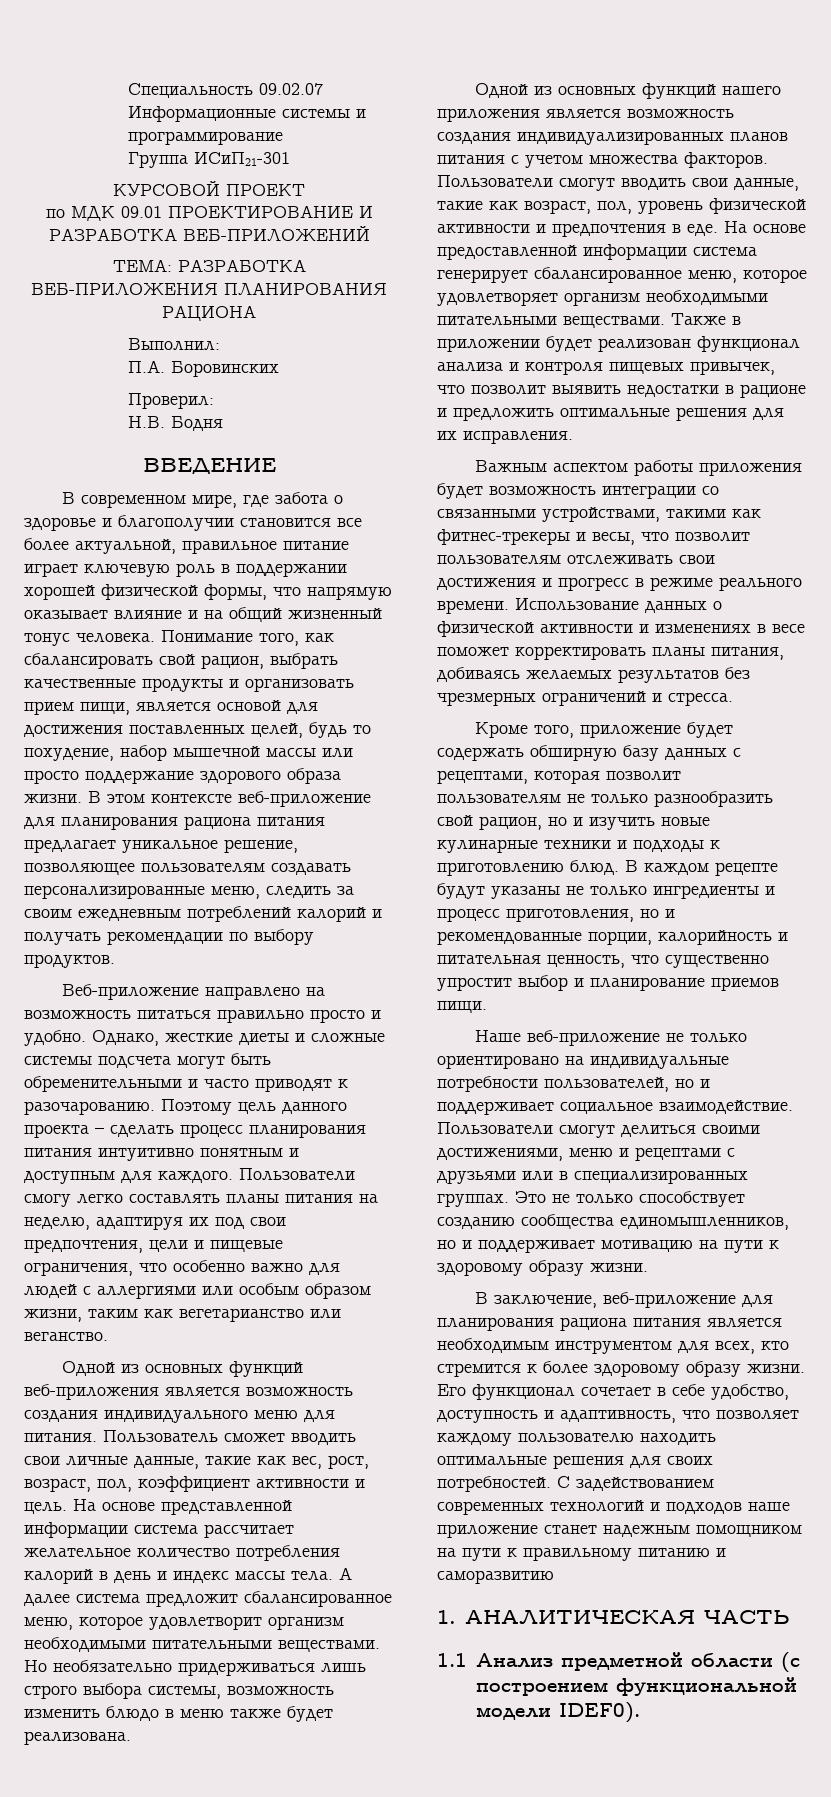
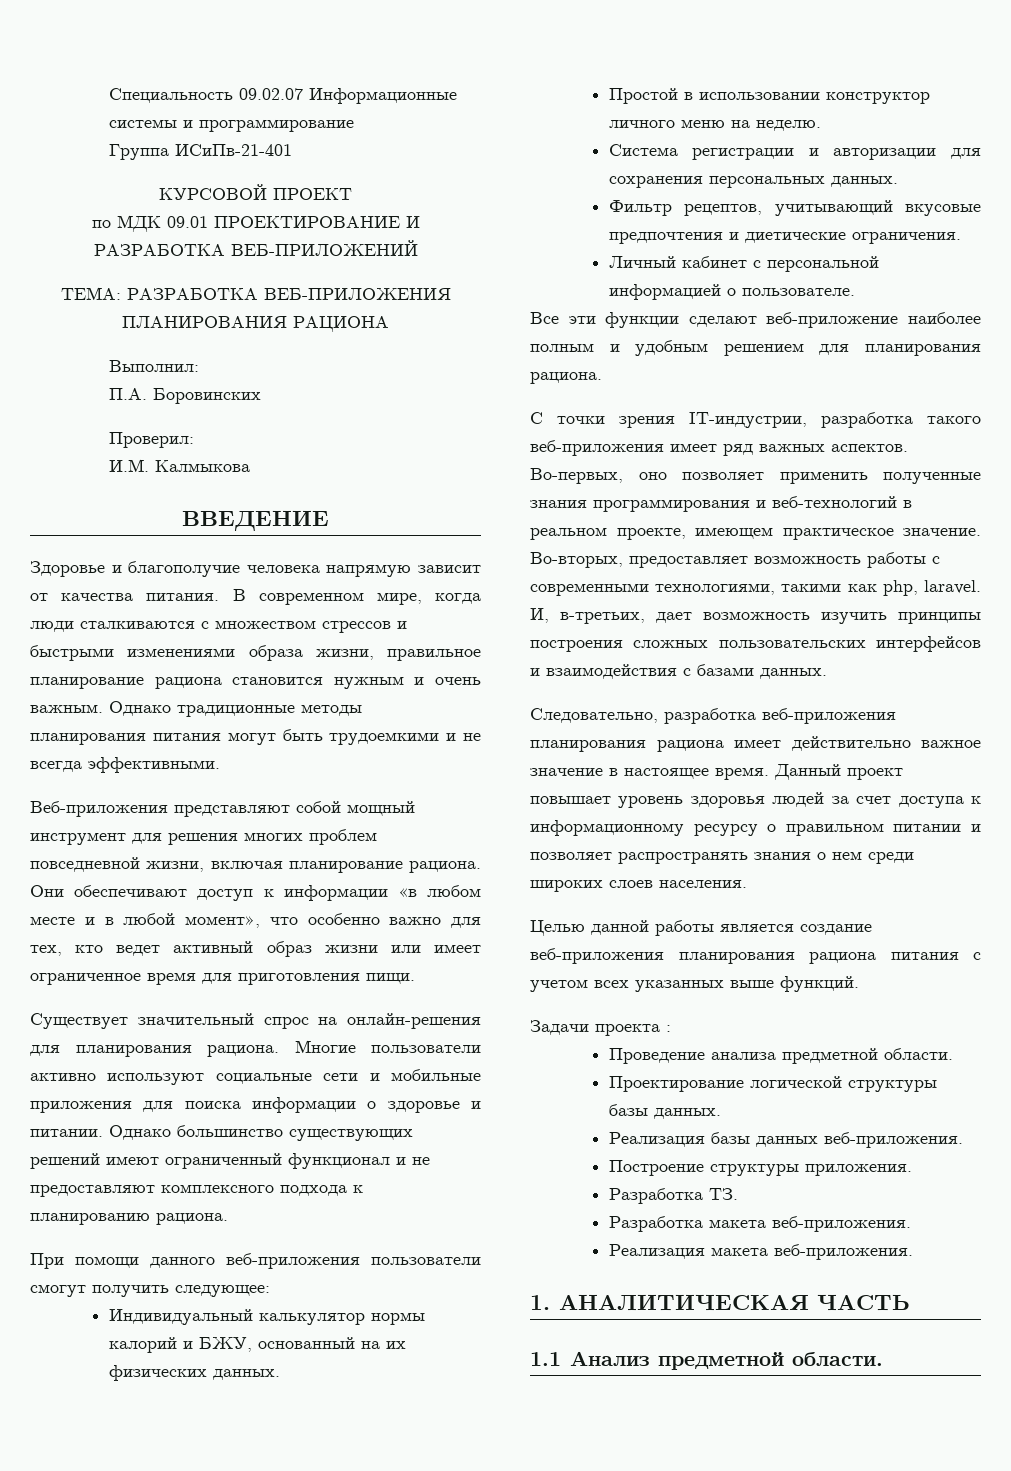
- Группа ИСиП21-301
+ Группа ИСиПв-21-401
- Н.В. Бодня
+ И.М. Калмыкова
- В современном мире, где забота о здоровье и благополучии становится все более актуальной, правильное питание играет ключевую роль в поддержании хорошей физической формы, что напрямую оказывает влияние и на общий жизненный тонус человека. Понимание того, как сбалансировать свой рацион, выбрать качественные продукты и организовать прием пищи, является основой для достижения поставленных целей, будь то похудение, набор мышечной массы или просто поддержание здорового образа жизни. В этом контексте веб-приложение для планирования рациона питания предлагает уникальное решение, позволяющее пользователям создавать персонализированные меню, следить за своим ежедневным потреблений калорий и получать рекомендации по выбору продуктов.
- Веб-приложение направлено на возможность питаться правильно просто и удобно. Однако, жесткие диеты и сложные системы подсчета могут быть обременительными и часто приводят к разочарованию. Поэтому цель данного проекта – сделать процесс планирования питания интуитивно понятным и доступным для каждого. Пользователи смогу легко составлять планы питания на неделю, адаптируя их под свои предпочтения, цели и пищевые ограничения, что особенно важно для людей с аллергиями или особым образом жизни, таким как вегетарианство или веганство.
- Одной из основных функций веб-приложения является возможность создания индивидуального меню для питания. Пользователь сможет вводить свои личные данные, такие как вес, рост, возраст, пол, коэффициент активности и цель. На основе представленной информации система рассчитает желательное количество потребления калорий в день и индекс массы тела. А далее система предложит сбалансированное меню, которое удовлетворит организм необходимыми питательными веществами. Но необязательно придерживаться лишь строго выбора системы, возможность изменить блюдо в меню также будет реализована.
- Одной из основных функций нашего приложения является возможность создания индивидуализированных планов питания с учетом множества факторов. Пользователи смогут вводить свои данные, такие как возраст, пол, уровень физической активности и предпочтения в еде. На основе предоставленной информации система генерирует сбалансированное меню, которое удовлетворяет организм необходимыми питательными веществами. Также в приложении будет реализован функционал анализа и контроля пищевых привычек, что позволит выявить недостатки в рационе и предложить оптимальные решения для их исправления.
- Важным аспектом работы приложения будет возможность интеграции со связанными устройствами, такими как фитнес-трекеры и весы, что позволит пользователям отслеживать свои достижения и прогресс в режиме реального времени. Использование данных о физической активности и изменениях в весе поможет корректировать планы питания, добиваясь желаемых результатов без чрезмерных ограничений и стресса.
- Кроме того, приложение будет содержать обширную базу данных с рецептами, которая позволит пользователям не только разнообразить свой рацион, но и изучить новые кулинарные техники и подходы к приготовлению блюд. В каждом рецепте будут указаны не только ингредиенты и процесс приготовления, но и рекомендованные порции, калорийность и питательная ценность, что существенно упростит выбор и планирование приемов пищи.
- Наше веб-приложение не только ориентировано на индивидуальные потребности пользователей, но и поддерживает социальное взаимодействие. Пользователи смогут делиться своими достижениями, меню и рецептами с друзьями или в специализированных группах. Это не только способствует созданию сообщества единомышленников, но и поддерживает мотивацию на пути к здоровому образу жизни.
- В заключение, веб-приложение для планирования рациона питания является необходимым инструментом для всех, кто стремится к более здоровому образу жизни. Его функционал сочетает в себе удобство, доступность и адаптивность, что позволяет каждому пользователю находить оптимальные решения для своих потребностей. С задействованием современных технологий и подходов наше приложение станет надежным помощником на пути к правильному питанию и саморазвитию
+ Здоровье и благополучие человека напрямую зависит от качества питания. В современном мире, когда люди сталкиваются с множеством стрессов и быстрыми изменениями образа жизни, правильное планирование рациона становится нужным и очень важным. Однако традиционные методы планирования питания могут быть трудоемкими и не всегда эффективными.
+ Веб-приложения представляют собой мощный инструмент для решения многих проблем повседневной жизни, включая планирование рациона. Они обеспечивают доступ к информации «в любом месте и в любой момент», что особенно важно для тех, кто ведет активный образ жизни или имеет ограниченное время для приготовления пищи.
+ Существует значительный спрос на онлайн-решения для планирования рациона. Многие пользователи активно используют социальные сети и мобильные приложения для поиска информации о здоровье и питании. Однако большинство существующих решений имеют ограниченный функционал и не предоставляют комплексного подхода к планированию рациона.
+ При помощи данного веб-приложения пользователи смогут получить следующее:
+ Индивидуальный калькулятор нормы калорий и БЖУ, основанный на их физических данных.
+ Простой в использовании конструктор личного меню на неделю.
+ Система регистрации и авторизации для сохранения персональных данных.
+ Фильтр рецептов, учитывающий вкусовые предпочтения и диетические ограничения.
+ Личный кабинет с персональной информацией о пользователе.
+ Все эти функции сделают веб-приложение наиболее полным и удобным решением для планирования рациона.
+ С точки зрения IT-индустрии, разработка такого веб-приложения имеет ряд важных аспектов. Во-первых, оно позволяет применить полученные знания программирования и веб-технологий в реальном проекте, имеющем практическое значение. Во-вторых, предоставляет возможность работы с современными технологиями, такими как php, laravel. И, в-третьих, дает возможность изучить принципы построения сложных пользовательских интерфейсов и взаимодействия с базами данных.
+ Следовательно, разработка веб-приложения планирования рациона имеет действительно важное значение в настоящее время. Данный проект повышает уровень здоровья людей за счет доступа к информационному ресурсу о правильном питании и позволяет распространять знания о нем среди широких слоев населения.
+ Целью данной работы является создание веб-приложения планирования рациона питания с учетом всех указанных выше функций.
+ Задачи проекта :
+ Проведение анализа предметной области.
+ Проектирование логической структуры базы данных.
+ Реализация базы данных веб-приложения.
+ Построение структуры приложения.
+ Разработка ТЗ.
+ Разработка макета веб-приложения.
+ Реализация макета веб-приложения.
- 1.1 Анализ предметной области (с построением функциональной модели IDEF0).
+ 1.1 Анализ предметной области.

